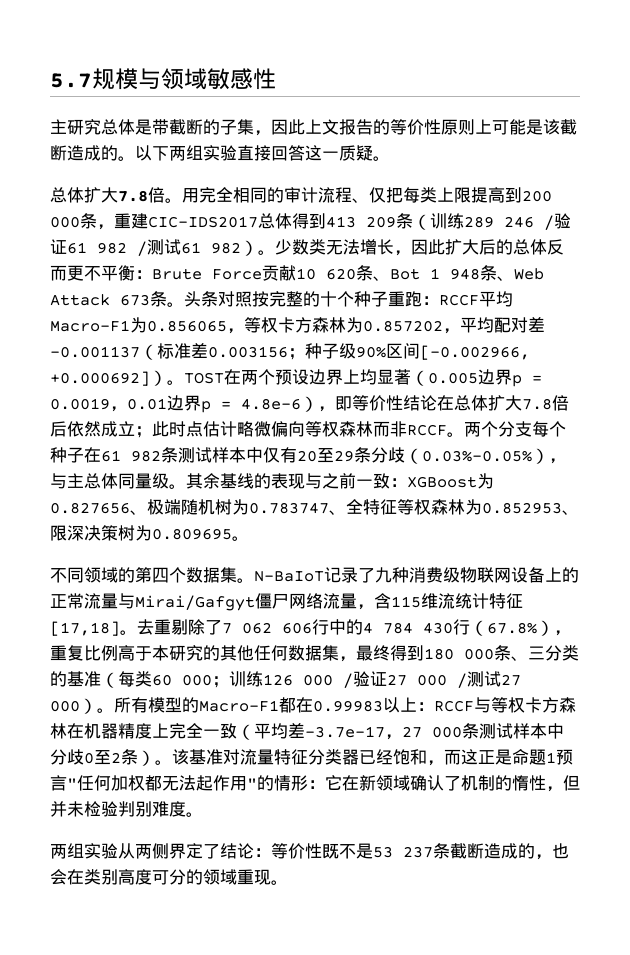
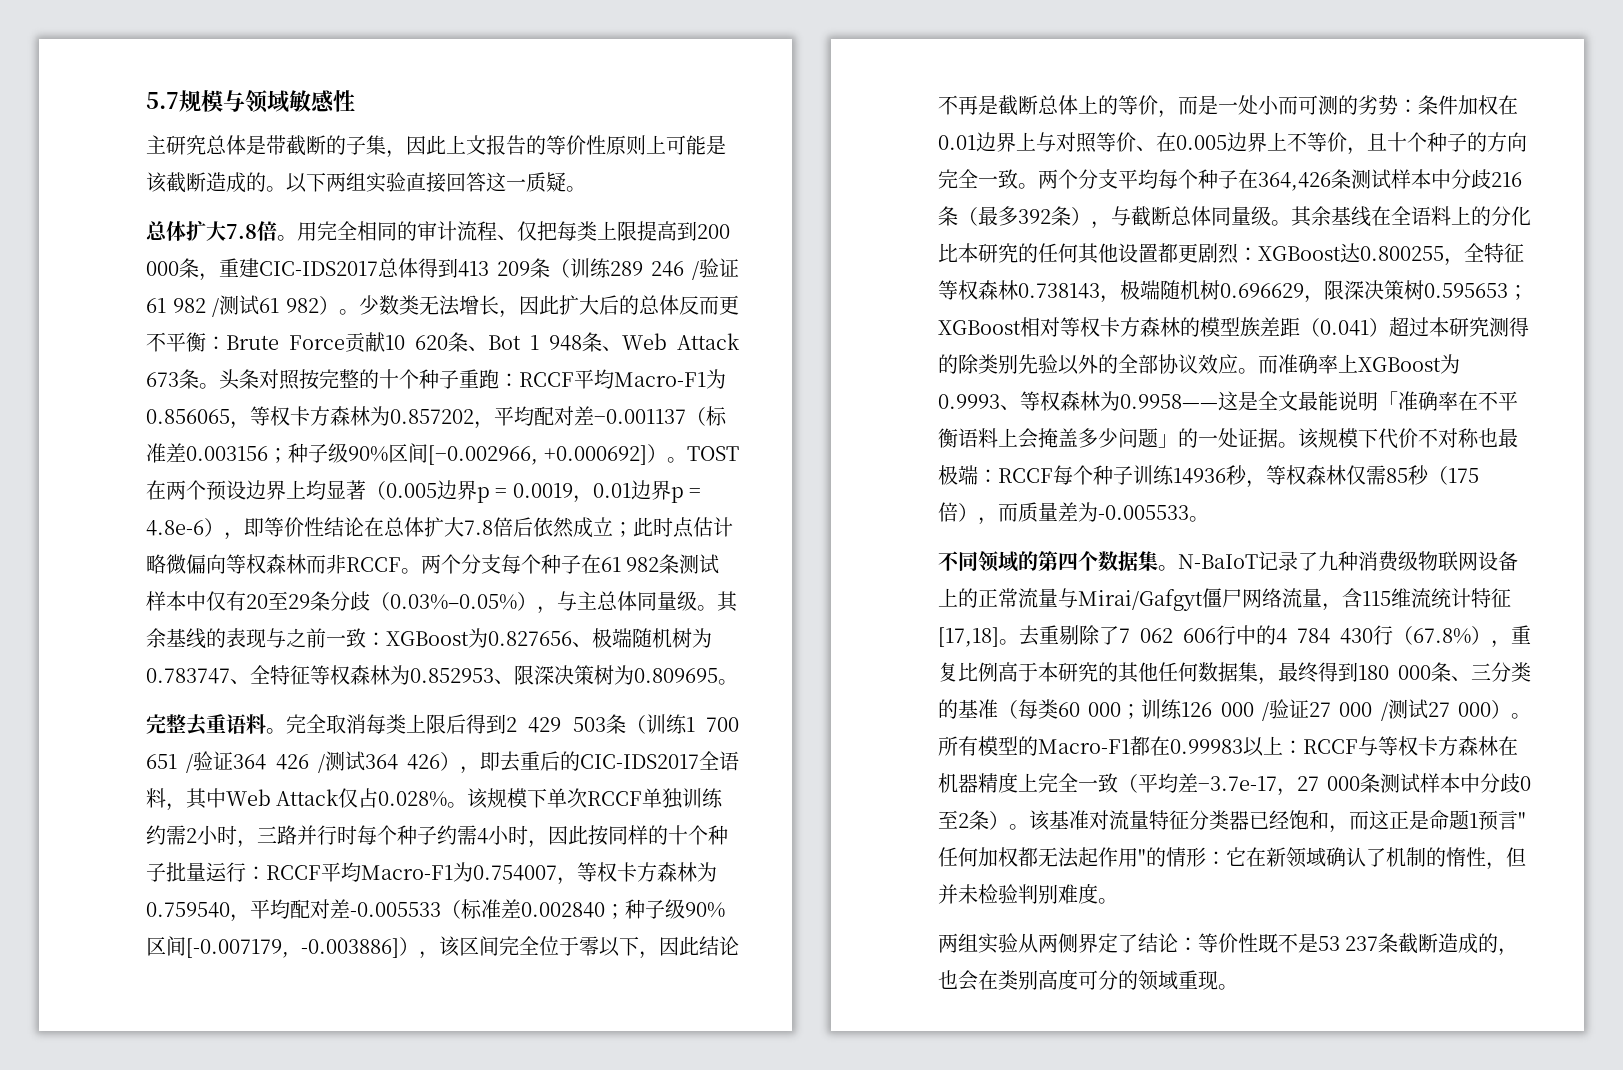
+ 完整去重语料。完全取消每类上限后得到2 429 503条（训练1 700 651 /验证364 426 /测试364 426），即去重后的CIC-IDS2017全语料，其中Web Attack仅占0.028%。该规模下单次RCCF单独训练约需2小时，三路并行时每个种子约需4小时，因此按同样的十个种子批量运行：RCCF平均Macro-F1为0.754007，等权卡方森林为0.759540，平均配对差-0.005533（标准差0.002840；种子级90%区间[-0.007179, -0.003886]），该区间完全位于零以下，因此结论不再是截断总体上的等价，而是一处小而可测的劣势：条件加权在0.01边界上与对照等价、在0.005边界上不等价，且十个种子的方向完全一致。两个分支平均每个种子在364,426条测试样本中分歧216条（最多392条），与截断总体同量级。其余基线在全语料上的分化比本研究的任何其他设置都更剧烈：XGBoost达0.800255，全特征等权森林0.738143，极端随机树0.696629，限深决策树0.595653；XGBoost相对等权卡方森林的模型族差距（0.041）超过本研究测得的除类别先验以外的全部协议效应。而准确率上XGBoost为0.9993、等权森林为0.9958——这是全文最能说明「准确率在不平衡语料上会掩盖多少问题」的一处证据。该规模下代价不对称也最极端：RCCF每个种子训练14936秒，等权森林仅需85秒（175倍），而质量差为-0.005533。

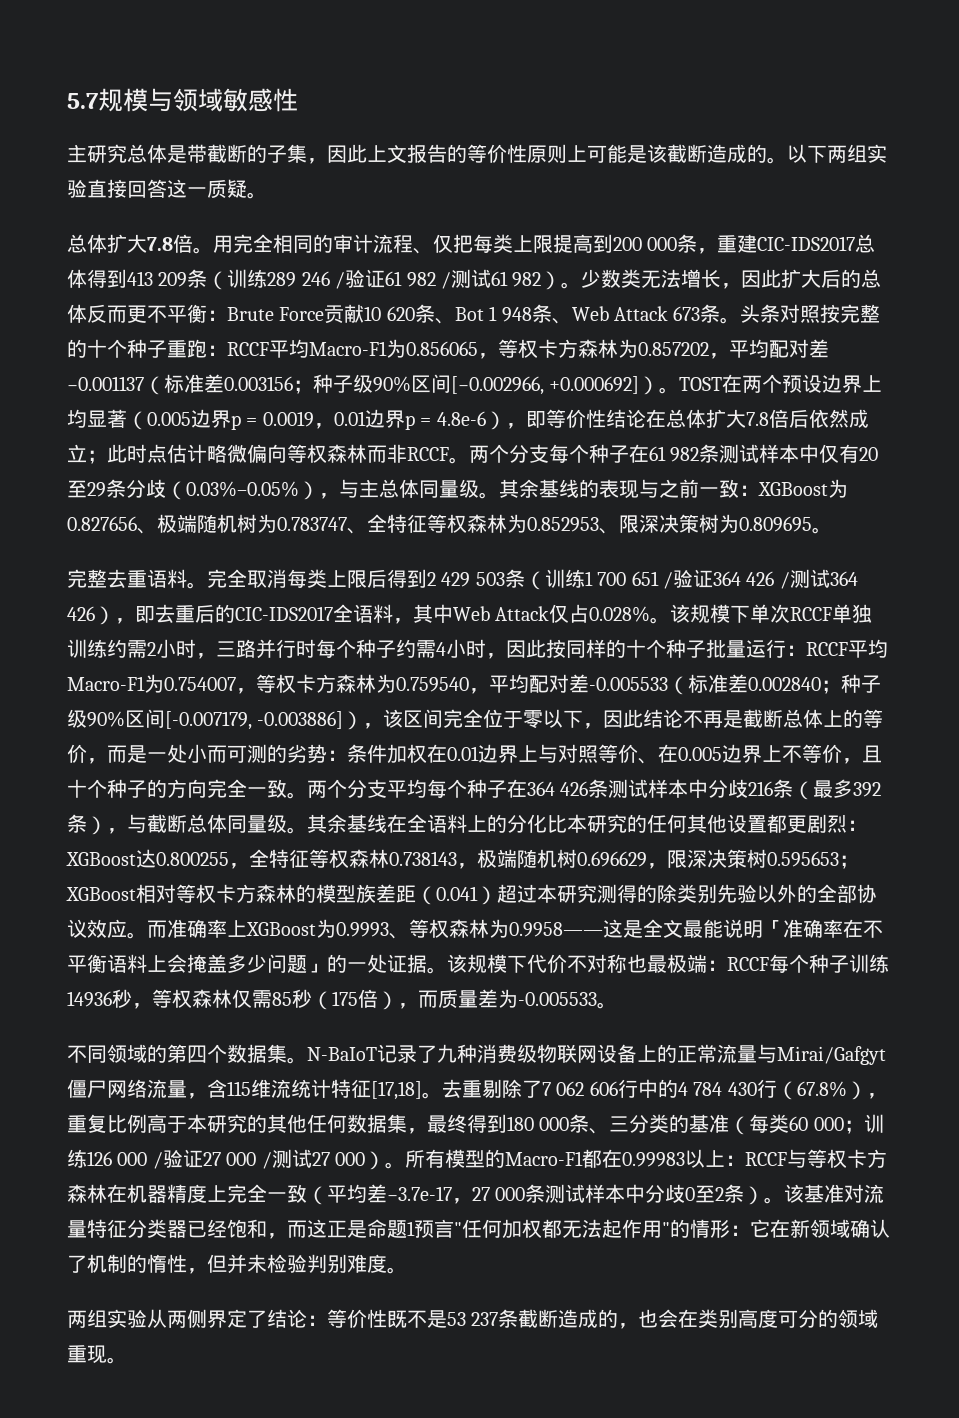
- 两个分支平均每个种子在364,426条测试样本中分歧216条（最多392条），与截断总体同量级。
+ 两个分支平均每个种子在364 426条测试样本中分歧216条（最多392条），与截断总体同量级。

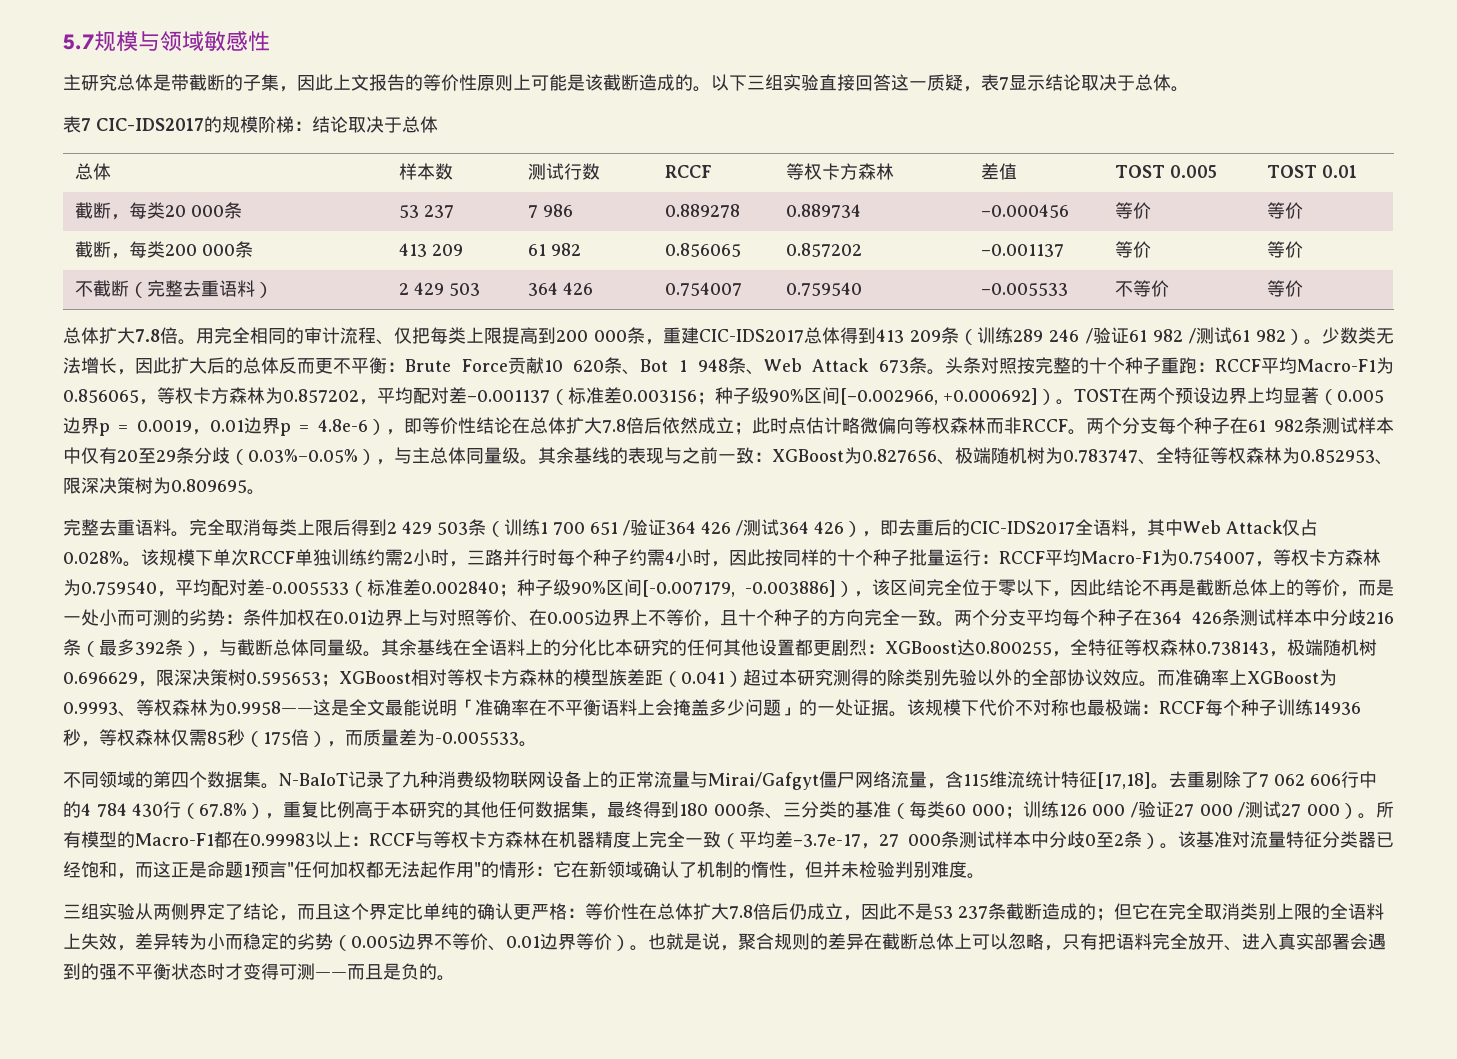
- 以下两组实验直接回答这一质疑。
+ 以下三组实验直接回答这一质疑，表7显示结论取决于总体。
+ 表7 CIC-IDS2017的规模阶梯：结论取决于总体
+ 总体 | 样本数 | 测试行数 | RCCF | 等权卡方森林 | 差值 | TOST 0.005 | TOST 0.01
+ 截断，每类20 000条 | 53 237 | 7 986 | 0.889278 | 0.889734 | −0.000456 | 等价 | 等价
+ 截断，每类200 000条 | 413 209 | 61 982 | 0.856065 | 0.857202 | −0.001137 | 等价 | 等价
+ 不截断（完整去重语料） | 2 429 503 | 364 426 | 0.754007 | 0.759540 | −0.005533 | 不等价 | 等价
- 两组实验从两侧界定了结论：等价性既不是53 237条截断造成的，也会在类别高度可分的领域重现。
+ 三组实验从两侧界定了结论，而且这个界定比单纯的确认更严格：等价性在总体扩大7.8倍后仍成立，因此不是53 237条截断造成的；但它在完全取消类别上限的全语料上失效，差异转为小而稳定的劣势（0.005边界不等价、0.01边界等价）。也就是说，聚合规则的差异在截断总体上可以忽略，只有把语料完全放开、进入真实部署会遇到的强不平衡状态时才变得可测——而且是负的。

